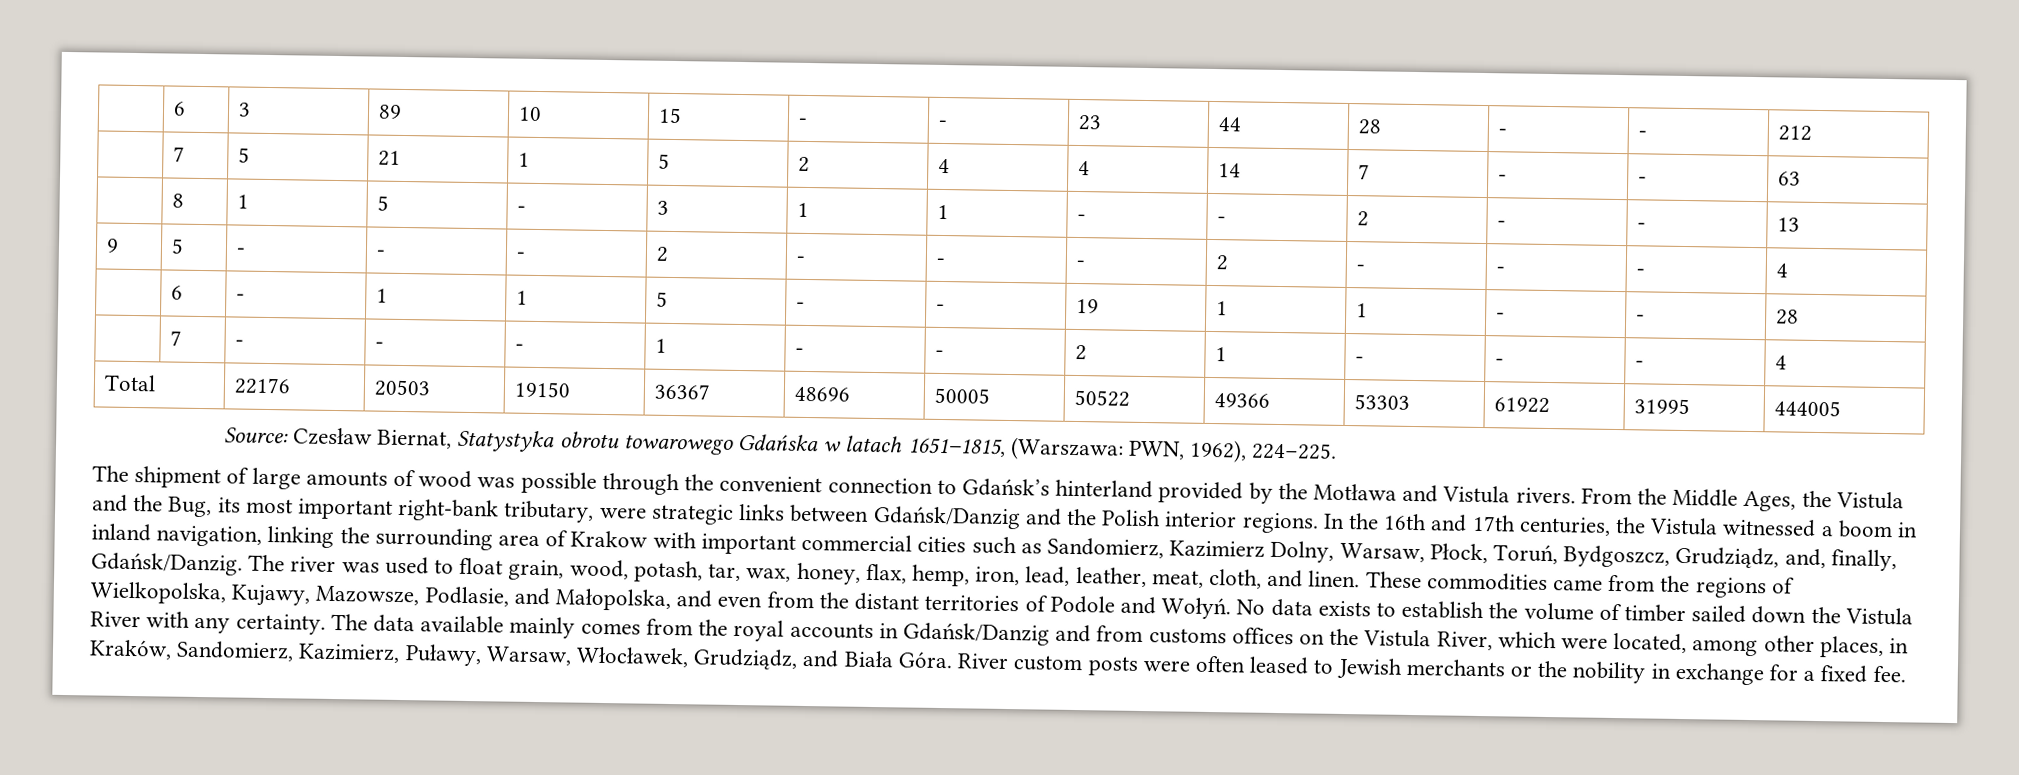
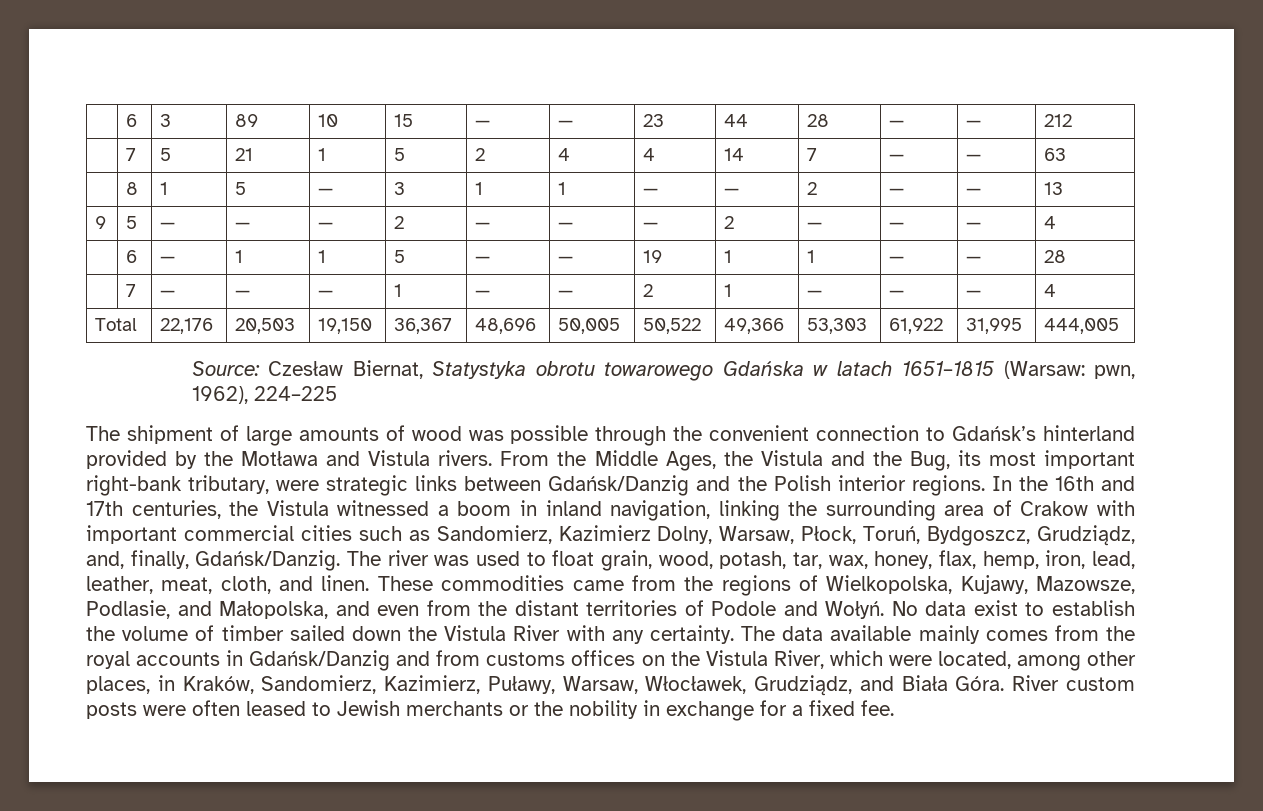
- | 6 | 3 | 89 | 10 | 15 | - | - | 23 | 44 | 28 | - | - | 212
+ | 6 | 3 | 89 | 10 | 15 | — | — | 23 | 44 | 28 | — | — | 212
- | 7 | 5 | 21 | 1 | 5 | 2 | 4 | 4 | 14 | 7 | - | - | 63
+ | 7 | 5 | 21 | 1 | 5 | 2 | 4 | 4 | 14 | 7 | — | — | 63
- | 8 | 1 | 5 | - | 3 | 1 | 1 | - | - | 2 | - | - | 13
+ | 8 | 1 | 5 | — | 3 | 1 | 1 | — | — | 2 | — | — | 13
- 9 | 5 | - | - | - | 2 | - | - | - | 2 | - | - | - | 4
+ 9 | 5 | — | — | — | 2 | — | — | — | 2 | — | — | — | 4
- | 6 | - | 1 | 1 | 5 | - | - | 19 | 1 | 1 | - | - | 28
+ | 6 | — | 1 | 1 | 5 | — | — | 19 | 1 | 1 | — | — | 28
- | 7 | - | - | - | 1 | - | - | 2 | 1 | - | - | - | 4
+ | 7 | — | — | — | 1 | — | — | 2 | 1 | — | — | — | 4
- Total | 22176 | 20503 | 19150 | 36367 | 48696 | 50005 | 50522 | 49366 | 53303 | 61922 | 31995 | 444005
+ Total | 22,176 | 20,503 | 19,150 | 36,367 | 48,696 | 50,005 | 50,522 | 49,366 | 53,303 | 61,922 | 31,995 | 444,005
- Source: Czesław Biernat, Statystyka obrotu towarowego Gdańska w latach 1651–1815, (Warszawa: PWN, 1962), 224–225.
+ Source: Czesław Biernat, Statystyka obrotu towarowego Gdańska w latach 1651–1815 (Warsaw: pwn, 1962), 224–225
- In the 16th and 17th centuries, the Vistula witnessed a boom in inland navigation, linking the surrounding area of Krakow with important commercial cities such as Sandomierz, Kazimierz Dolny, Warsaw, Płock, Toruń, Bydgoszcz, Grudziądz, and, finally, Gdańsk/Danzig.
+ In the 16th and 17th centuries, the Vistula witnessed a boom in inland navigation, linking the surrounding area of Crakow with important commercial cities such as Sandomierz, Kazimierz Dolny, Warsaw, Płock, Toruń, Bydgoszcz, Grudziądz, and, finally, Gdańsk/Danzig.
- No data exists to establish the volume of timber sailed down the Vistula River with any certainty.
+ No data exist to establish the volume of timber sailed down the Vistula River with any certainty.

